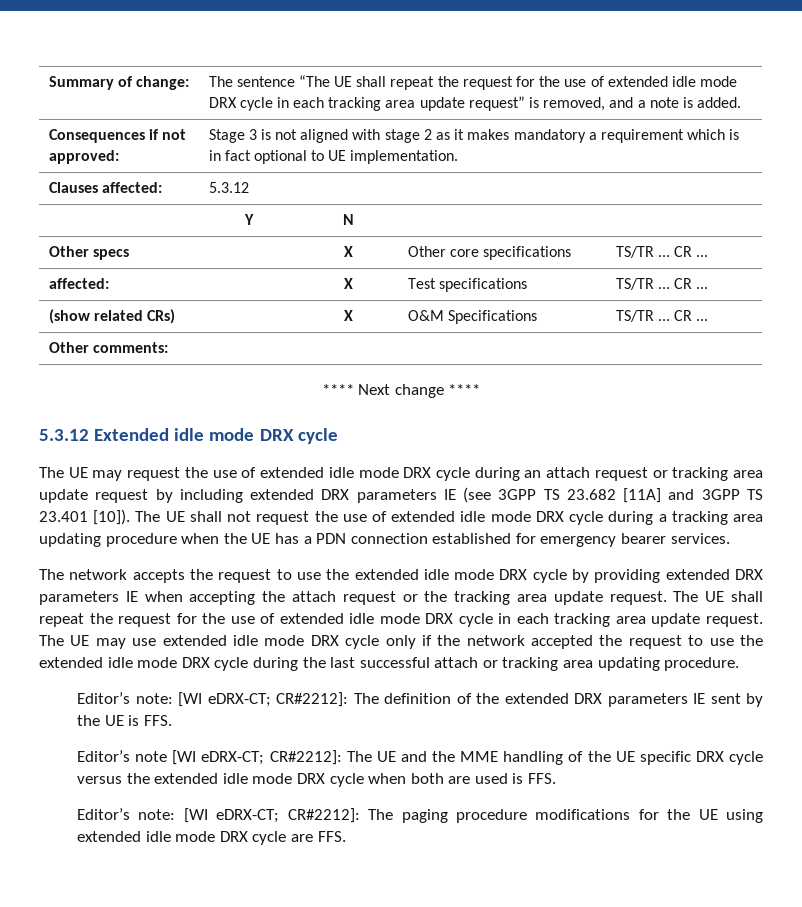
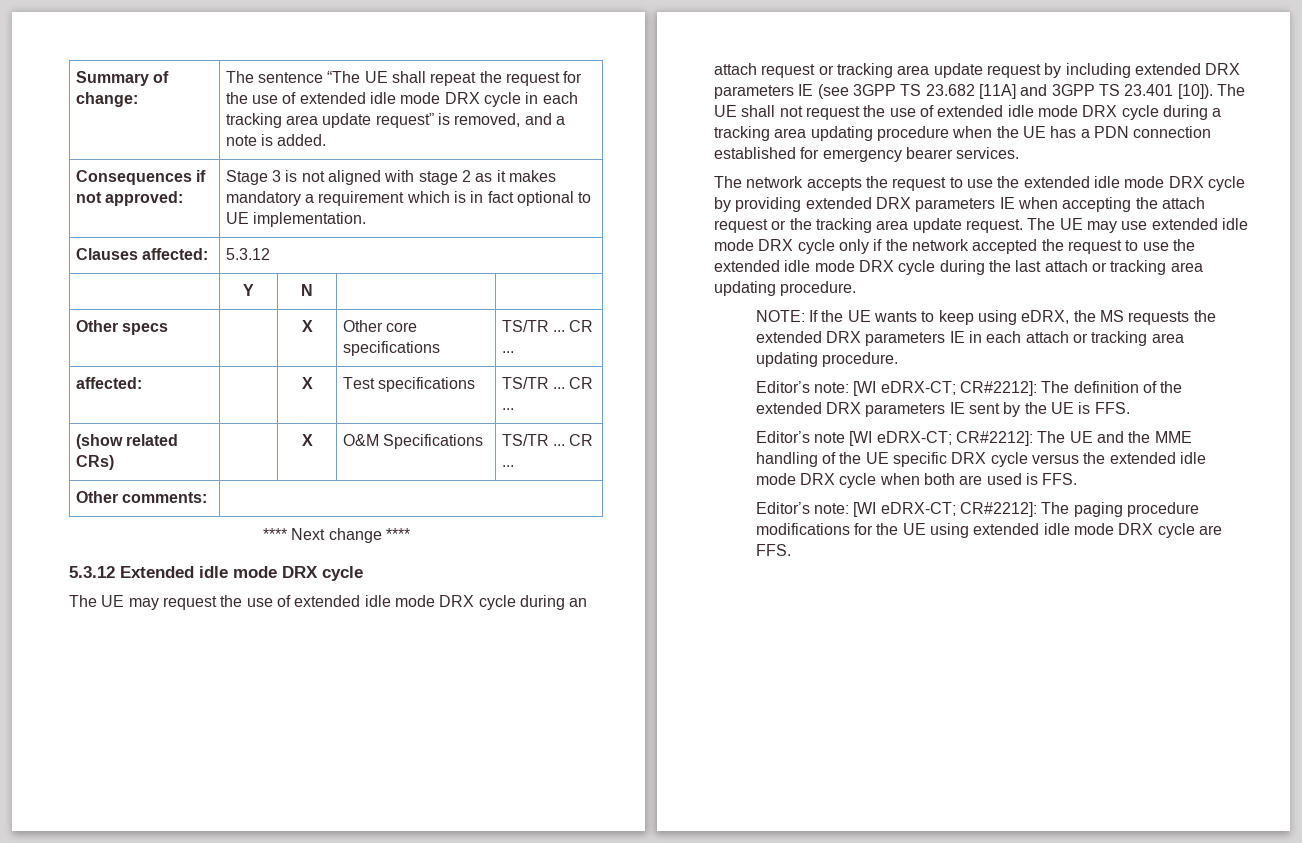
- The UE shall repeat the request for the use of extended idle mode DRX cycle in each tracking area update request. The UE may use extended idle mode DRX cycle only if the network accepted the request to use the extended idle mode DRX cycle during the last successful attach or tracking area updating procedure.
+ The UE may use extended idle mode DRX cycle only if the network accepted the request to use the extended idle mode DRX cycle during the last attach or tracking area updating procedure.
+ NOTE: If the UE wants to keep using eDRX, the MS requests the extended DRX parameters IE in each attach or tracking area updating procedure.

